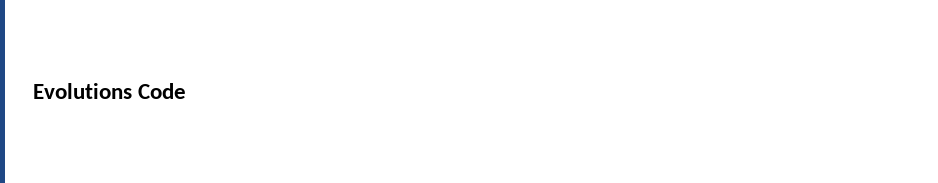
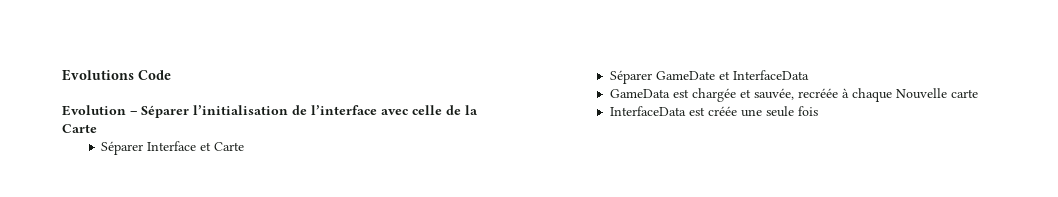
+ Evolution – Séparer l’initialisation de l’interface avec celle de la Carte
+ Séparer Interface et Carte
+ Séparer GameDate et InterfaceData
+ GameData est chargée et sauvée, recréée à chaque Nouvelle carte
+ InterfaceData est créée une seule fois

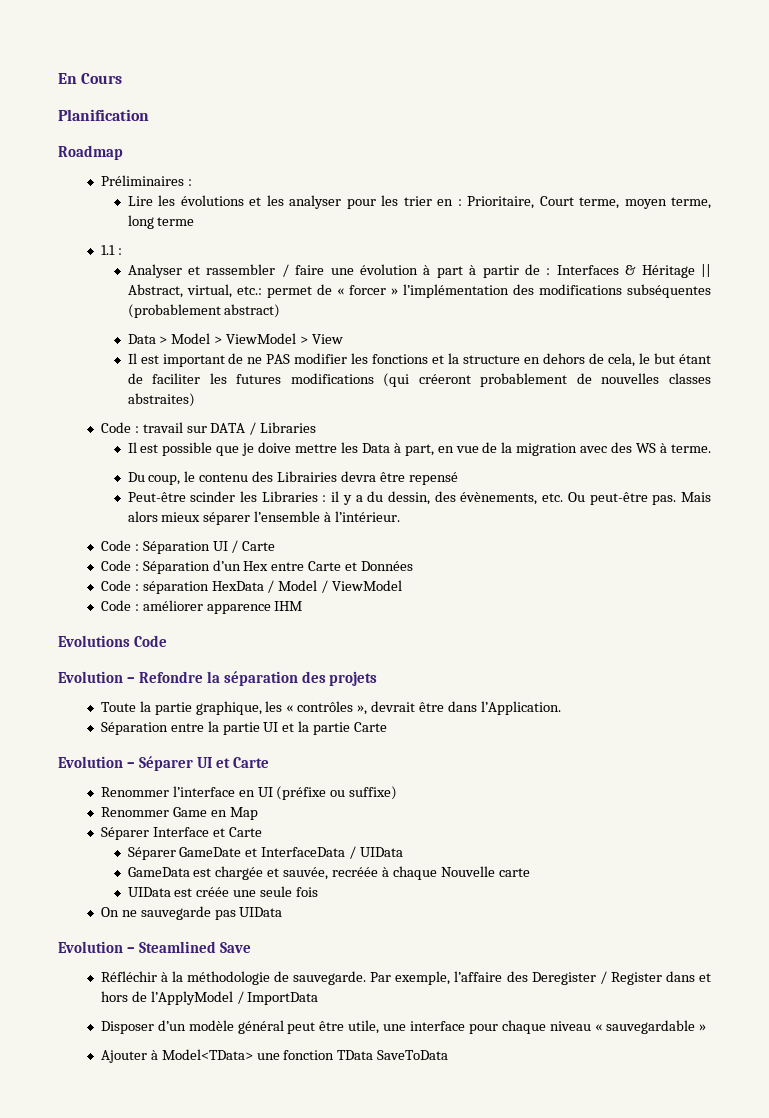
+ En Cours
+ Planification
+ Roadmap
+ Préliminaires :
+ Lire les évolutions et les analyser pour les trier en : Prioritaire, Court terme, moyen terme, long terme
+ 1.1 :
+ Analyser et rassembler / faire une évolution à part à partir de : Interfaces & Héritage || Abstract, virtual, etc.: permet de « forcer » l’implémentation des modifications subséquentes (probablement abstract)
+ Data > Model > ViewModel > View
+ Il est important de ne PAS modifier les fonctions et la structure en dehors de cela, le but étant de faciliter les futures modifications (qui créeront probablement de nouvelles classes abstraites)
+ Code : travail sur DATA / Libraries
+ Il est possible que je doive mettre les Data à part, en vue de la migration avec des WS à terme.
+ Du coup, le contenu des Librairies devra être repensé
+ Peut-être scinder les Libraries : il y a du dessin, des évènements, etc. Ou peut-être pas. Mais alors mieux séparer l’ensemble à l’intérieur.
+ Code : Séparation UI / Carte
+ Code : Séparation d’un Hex entre Carte et Données
+ Code : séparation HexData / Model / ViewModel
+ Code : améliorer apparence IHM
  Evolutions Code
- Evolution – Séparer l’initialisation de l’interface avec celle de la Carte
+ Evolution – Refondre la séparation des projets
+ Toute la partie graphique, les « contrôles », devrait être dans l’Application.
+ Séparation entre la partie UI et la partie Carte
+ Evolution – Séparer UI et Carte
+ Renommer l’interface en UI (préfixe ou suffixe)
+ Renommer Game en Map
- Séparer GameDate et InterfaceData
+ Séparer GameDate et InterfaceData / UIData
- InterfaceData est créée une seule fois
+ UIData est créée une seule fois
+ On ne sauvegarde pas UIData
+ Evolution – Steamlined Save
+ Réfléchir à la méthodologie de sauvegarde. Par exemple, l’affaire des Deregister / Register dans et hors de l’ApplyModel / ImportData
+ Disposer d’un modèle général peut être utile, une interface pour chaque niveau « sauvegardable »
+ Ajouter à Model<TData> une fonction TData SaveToData

